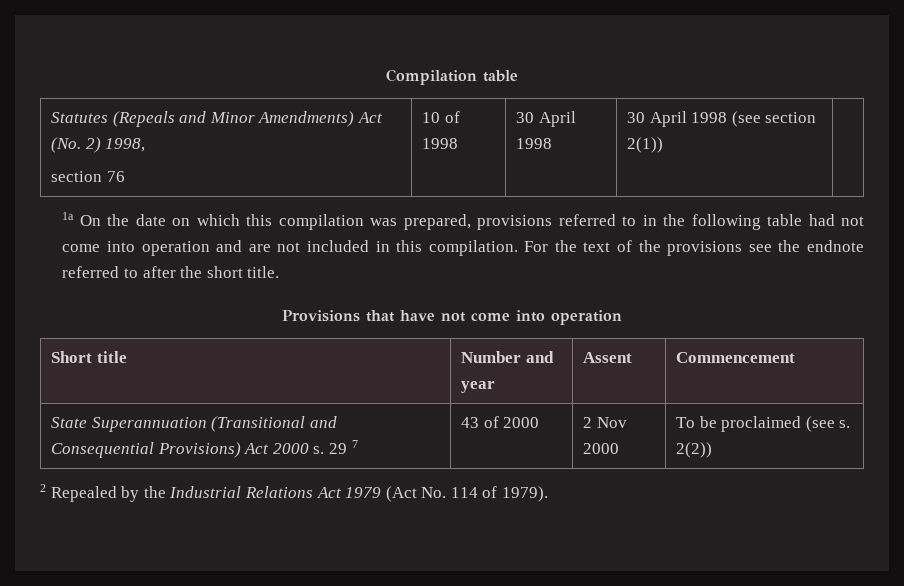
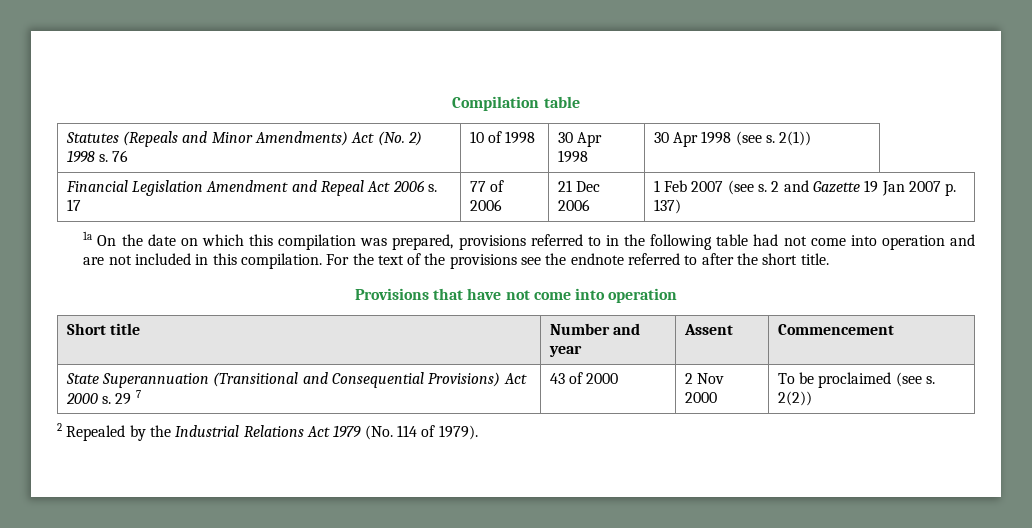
- Statutes (Repeals and Minor Amendments) Act (No. 2) 1998,
- section 76 | 10 of 1998 | 30 April 1998 | 30 April 1998 (see section 2(1)) |
+ Statutes (Repeals and Minor Amendments) Act (No. 2) 1998 s. 76 | 10 of 1998 | 30 Apr 1998 | 30 Apr 1998 (see s. 2(1))
+ Financial Legislation Amendment and Repeal Act 2006 s. 17 | 77 of 2006 | 21 Dec 2006 | 1 Feb 2007 (see s. 2 and Gazette 19 Jan 2007 p. 137)
- 2 Repealed by the Industrial Relations Act 1979 (Act No. 114 of 1979).
+ 2 Repealed by the Industrial Relations Act 1979 (No. 114 of 1979).

